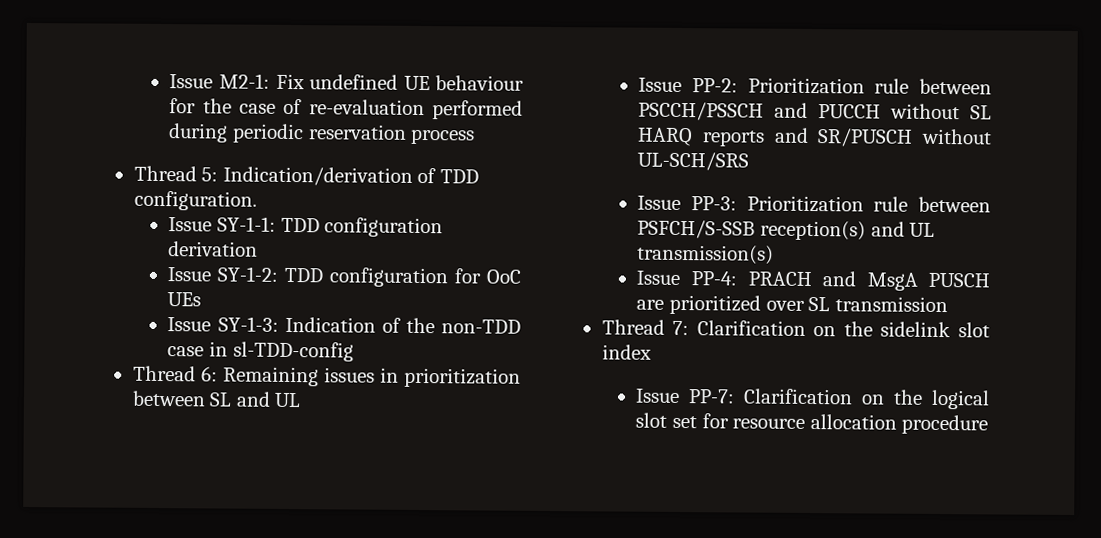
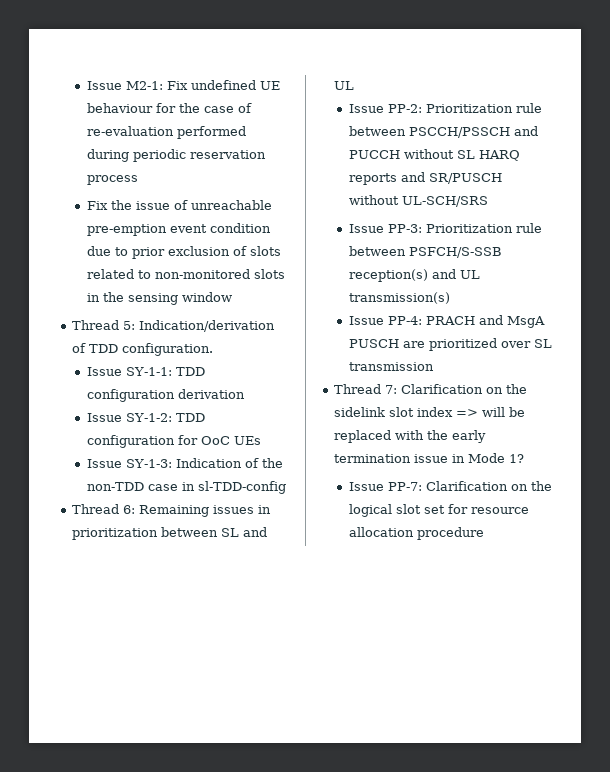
+ Fix the issue of unreachable pre-emption event condition due to prior exclusion of slots related to non-monitored slots in the sensing window
- Thread 7: Clarification on the sidelink slot index
+ Thread 7: Clarification on the sidelink slot index => will be replaced with the early termination issue in Mode 1?

